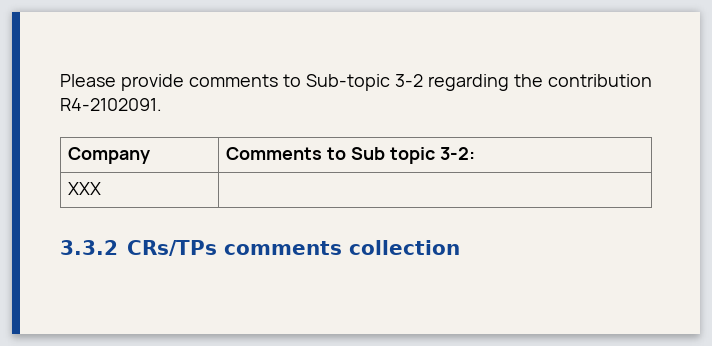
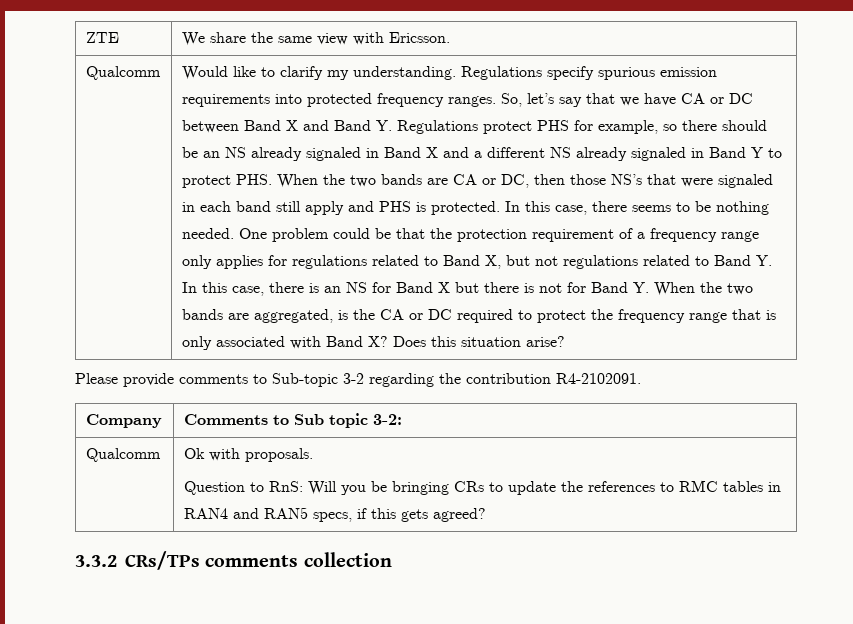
+ ZTE | We share the same view with Ericsson.
+ Qualcomm | Would like to clarify my understanding. Regulations specify spurious emission requirements into protected frequency ranges. So, let’s say that we have CA or DC between Band X and Band Y. Regulations protect PHS for example, so there should be an NS already signaled in Band X and a different NS already signaled in Band Y to protect PHS. When the two bands are CA or DC, then those NS’s that were signaled in each band still apply and PHS is protected. In this case, there seems to be nothing needed. One problem could be that the protection requirement of a frequency range only applies for regulations related to Band X, but not regulations related to Band Y. In this case, there is an NS for Band X but there is not for Band Y. When the two bands are aggregated, is the CA or DC required to protect the frequency range that is only associated with Band X? Does this situation arise?
- XXX |
+ Qualcomm | Ok with proposals.
+ Question to RnS: Will you be bringing CRs to update the references to RMC tables in RAN4 and RAN5 specs, if this gets agreed?

